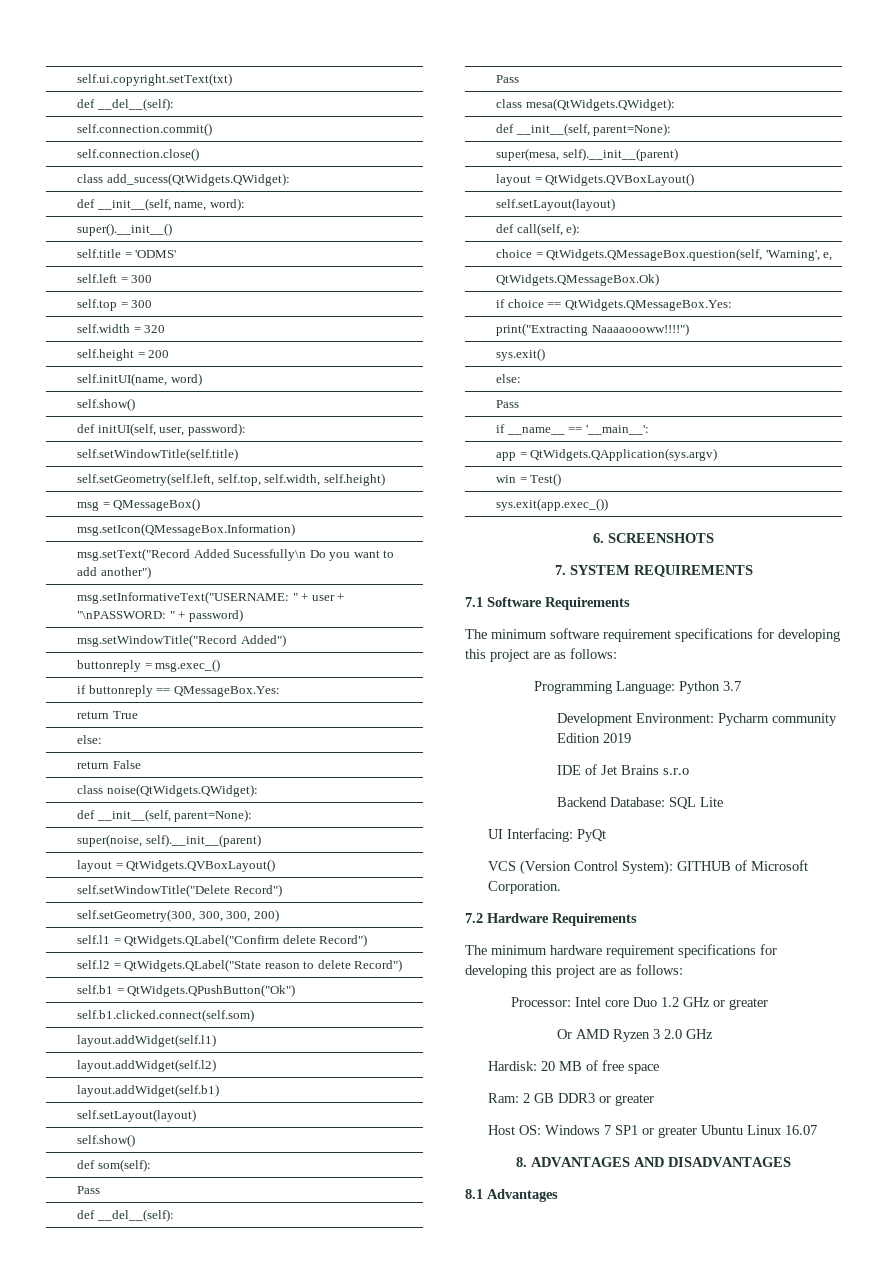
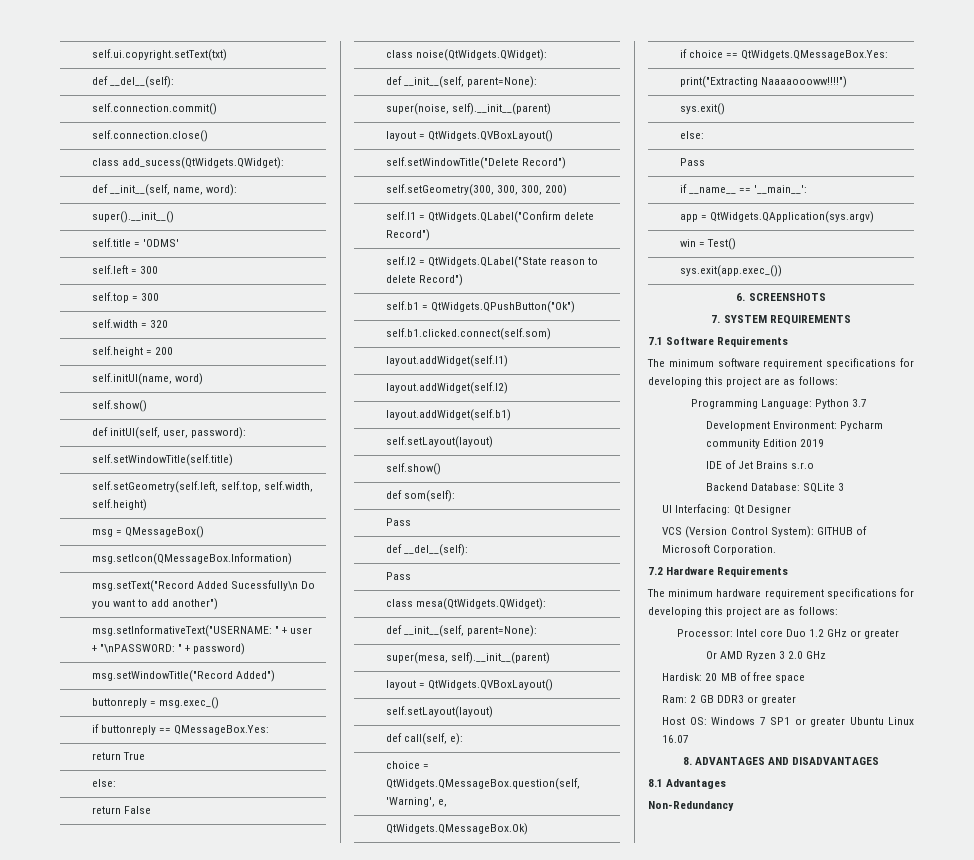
- Backend Database: SQL Lite
+ Backend Database: SQLite 3
- UI Interfacing: PyQt
+ UI Interfacing: Qt Designer
+ Non-Redundancy

